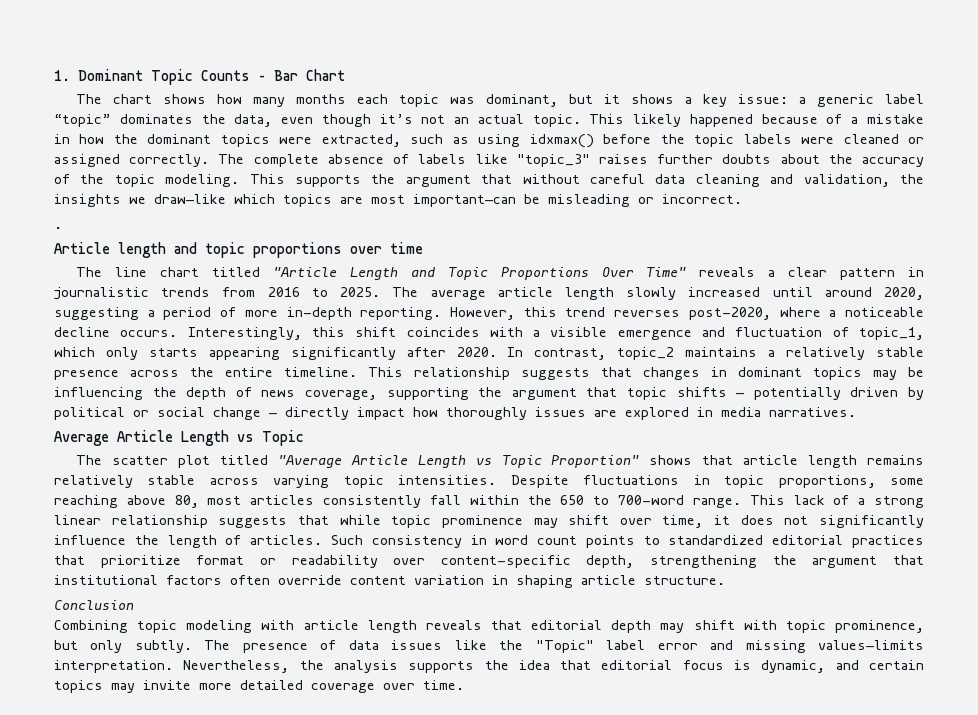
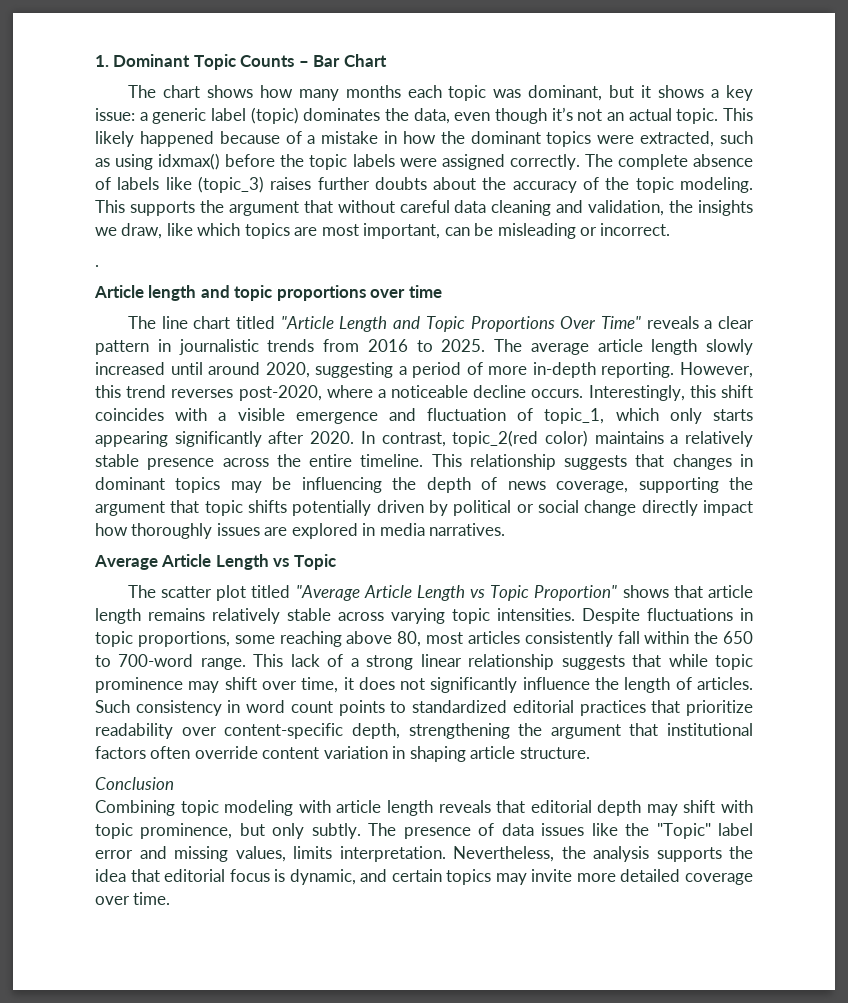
- The chart shows how many months each topic was dominant, but it shows a key issue: a generic label “topic” dominates the data, even though it’s not an actual topic.
+ The chart shows how many months each topic was dominant, but it shows a key issue: a generic label (topic) dominates the data, even though it’s not an actual topic.
- This likely happened because of a mistake in how the dominant topics were extracted, such as using idxmax() before the topic labels were cleaned or assigned correctly.
+ This likely happened because of a mistake in how the dominant topics were extracted, such as using idxmax() before the topic labels were assigned correctly.
- The complete absence of labels like "topic_3" raises further doubts about the accuracy of the topic modeling.
+ The complete absence of labels like (topic_3) raises further doubts about the accuracy of the topic modeling.
- This supports the argument that without careful data cleaning and validation, the insights we draw—like which topics are most important—can be misleading or incorrect.
+ This supports the argument that without careful data cleaning and validation, the insights we draw, like which topics are most important, can be misleading or incorrect.
- In contrast, topic_2 maintains a relatively stable presence across the entire timeline.
+ In contrast, topic_2(red color) maintains a relatively stable presence across the entire timeline.
- This relationship suggests that changes in dominant topics may be influencing the depth of news coverage, supporting the argument that topic shifts — potentially driven by political or social change — directly impact how thoroughly issues are explored in media narratives.
+ This relationship suggests that changes in dominant topics may be influencing the depth of news coverage, supporting the argument that topic shifts potentially driven by political or social change directly impact how thoroughly issues are explored in media narratives.
- Such consistency in word count points to standardized editorial practices that prioritize format or readability over content-specific depth, strengthening the argument that institutional factors often override content variation in shaping article structure.
+ Such consistency in word count points to standardized editorial practices that prioritize readability over content-specific depth, strengthening the argument that institutional factors often override content variation in shaping article structure.
- The presence of data issues like the "Topic" label error and missing values—limits interpretation.
+ The presence of data issues like the "Topic" label error and missing values, limits interpretation.

